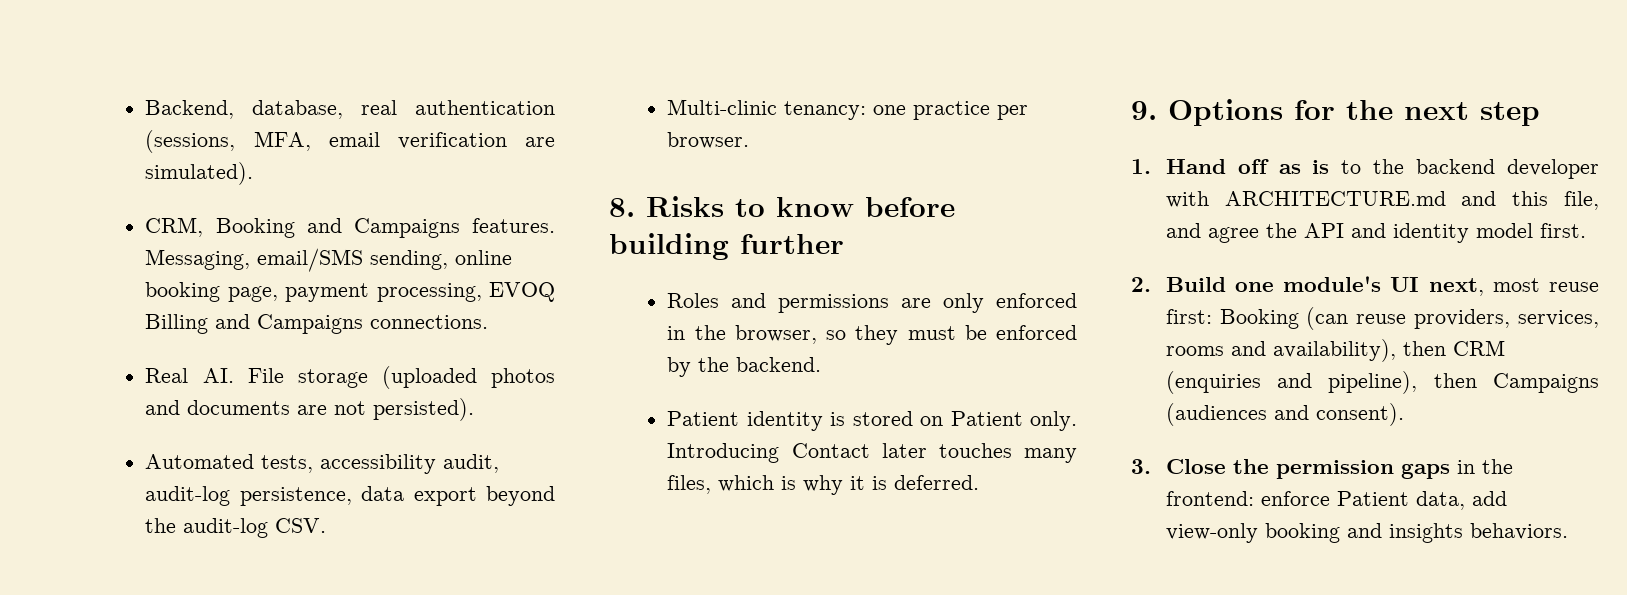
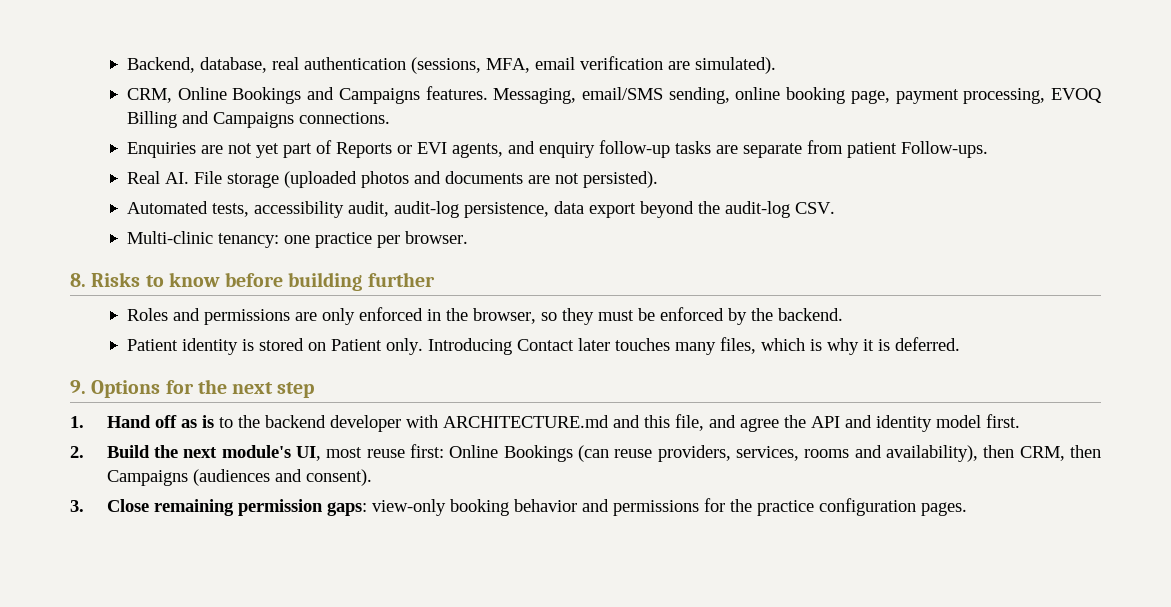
- CRM, Booking and Campaigns features.
+ CRM, Online Bookings and Campaigns features.
+ Enquiries are not yet part of Reports or EVI agents, and enquiry follow-up tasks are separate from patient Follow-ups.
- 2. Build one module's UI next, most reuse first: Booking (can reuse providers, services, rooms and availability), then CRM (enquiries and pipeline), then Campaigns (audiences and consent).
+ 2. Build the next module's UI, most reuse first: Online Bookings (can reuse providers, services, rooms and availability), then CRM, then Campaigns (audiences and consent).
- 3. Close the permission gaps in the frontend: enforce Patient data, add view-only booking and insights behaviors.
+ 3. Close remaining permission gaps: view-only booking behavior and permissions for the practice configuration pages.

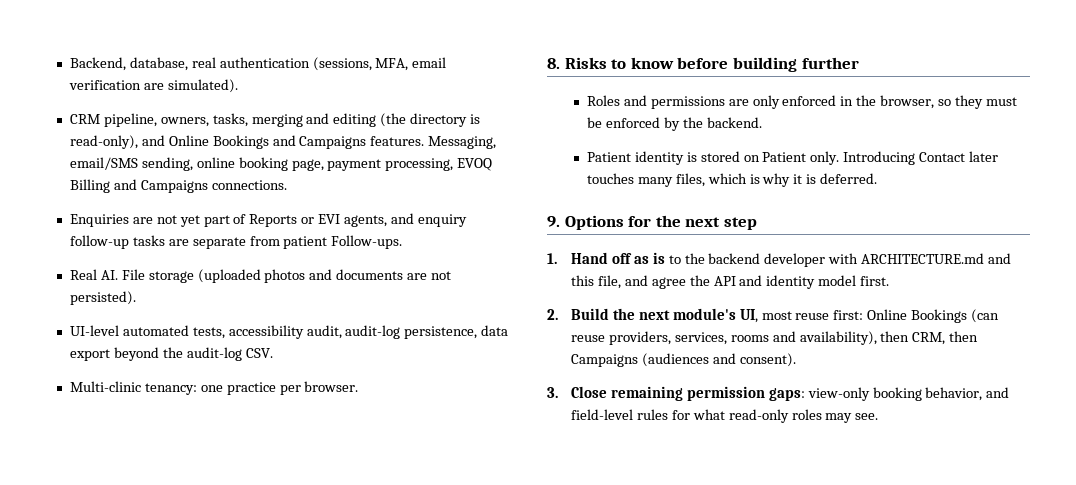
- CRM, Online Bookings and Campaigns features.
+ CRM pipeline, owners, tasks, merging and editing (the directory is read-only), and Online Bookings and Campaigns features.
- Automated tests, accessibility audit, audit-log persistence, data export beyond the audit-log CSV.
+ UI-level automated tests, accessibility audit, audit-log persistence, data export beyond the audit-log CSV.
- 3. Close remaining permission gaps: view-only booking behavior and permissions for the practice configuration pages.
+ 3. Close remaining permission gaps: view-only booking behavior, and field-level rules for what read-only roles may see.

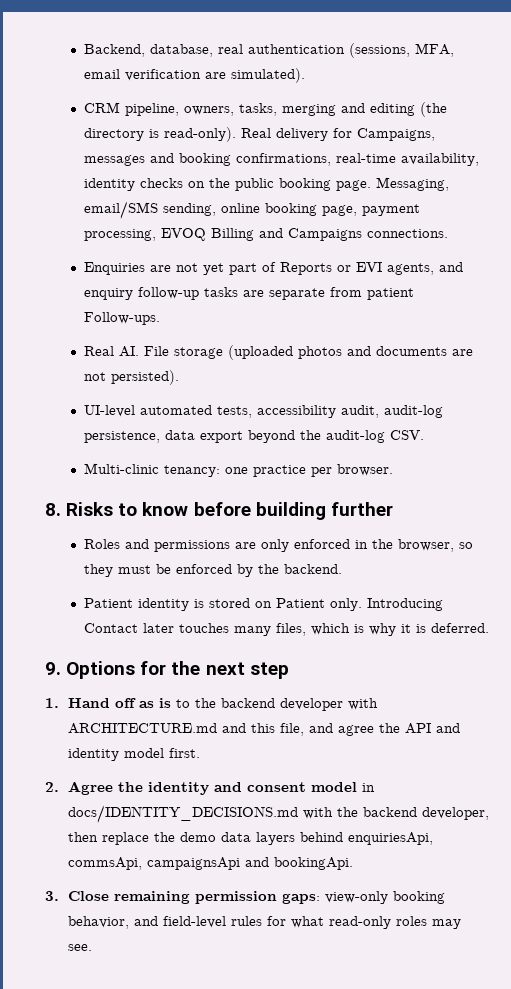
- CRM pipeline, owners, tasks, merging and editing (the directory is read-only), and Online Bookings and Campaigns features.
+ CRM pipeline, owners, tasks, merging and editing (the directory is read-only). Real delivery for Campaigns, messages and booking confirmations, real-time availability, identity checks on the public booking page.
- 2. Build the next module's UI, most reuse first: Online Bookings (can reuse providers, services, rooms and availability), then CRM, then Campaigns (audiences and consent).
+ 2. Agree the identity and consent model in docs/IDENTITY_DECISIONS.md with the backend developer, then replace the demo data layers behind enquiriesApi, commsApi, campaignsApi and bookingApi.

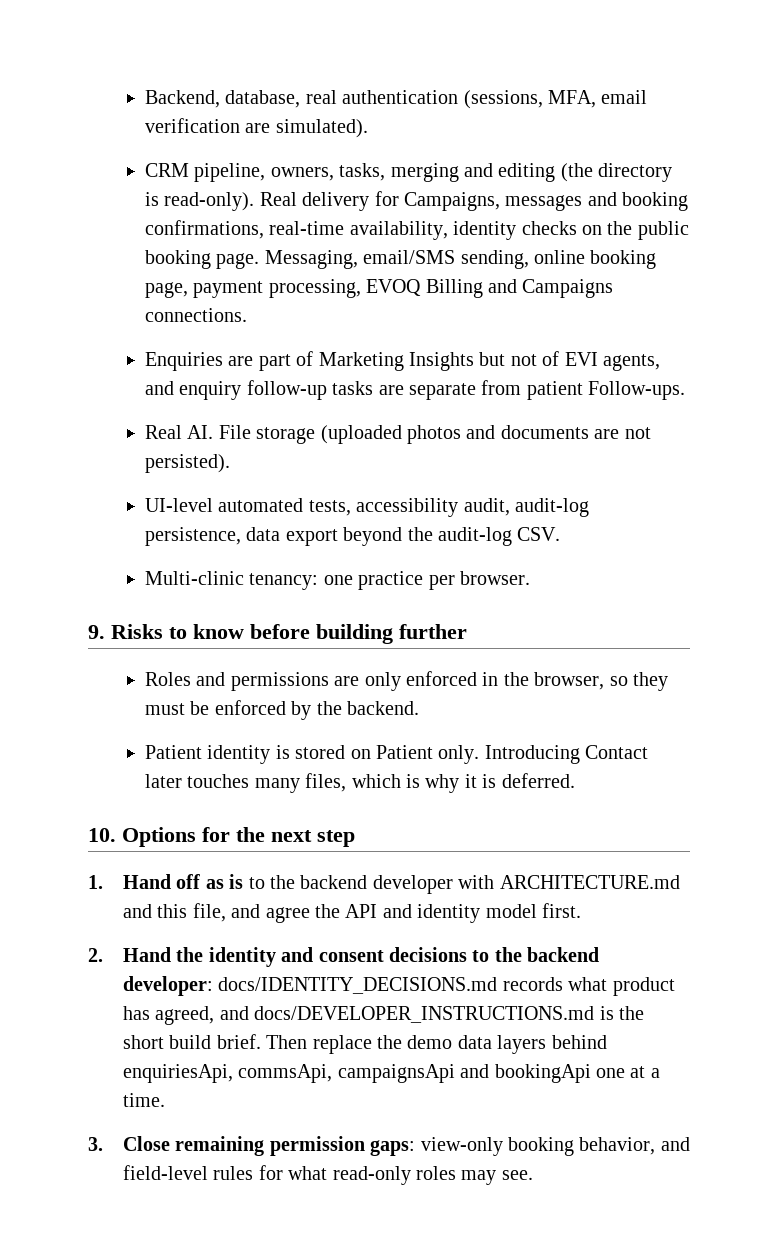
- Enquiries are not yet part of Reports or EVI agents, and enquiry follow-up tasks are separate from patient Follow-ups.
+ Enquiries are part of Marketing Insights but not of EVI agents, and enquiry follow-up tasks are separate from patient Follow-ups.
- 8. Risks to know before building further
+ 9. Risks to know before building further
- 9. Options for the next step
+ 10. Options for the next step
- 2. Agree the identity and consent model in docs/IDENTITY_DECISIONS.md with the backend developer, then replace the demo data layers behind enquiriesApi, commsApi, campaignsApi and bookingApi.
+ 2. Hand the identity and consent decisions to the backend developer: docs/IDENTITY_DECISIONS.md records what product has agreed, and docs/DEVELOPER_INSTRUCTIONS.md is the short build brief. Then replace the demo data layers behind enquiriesApi, commsApi, campaignsApi and bookingApi one at a time.

